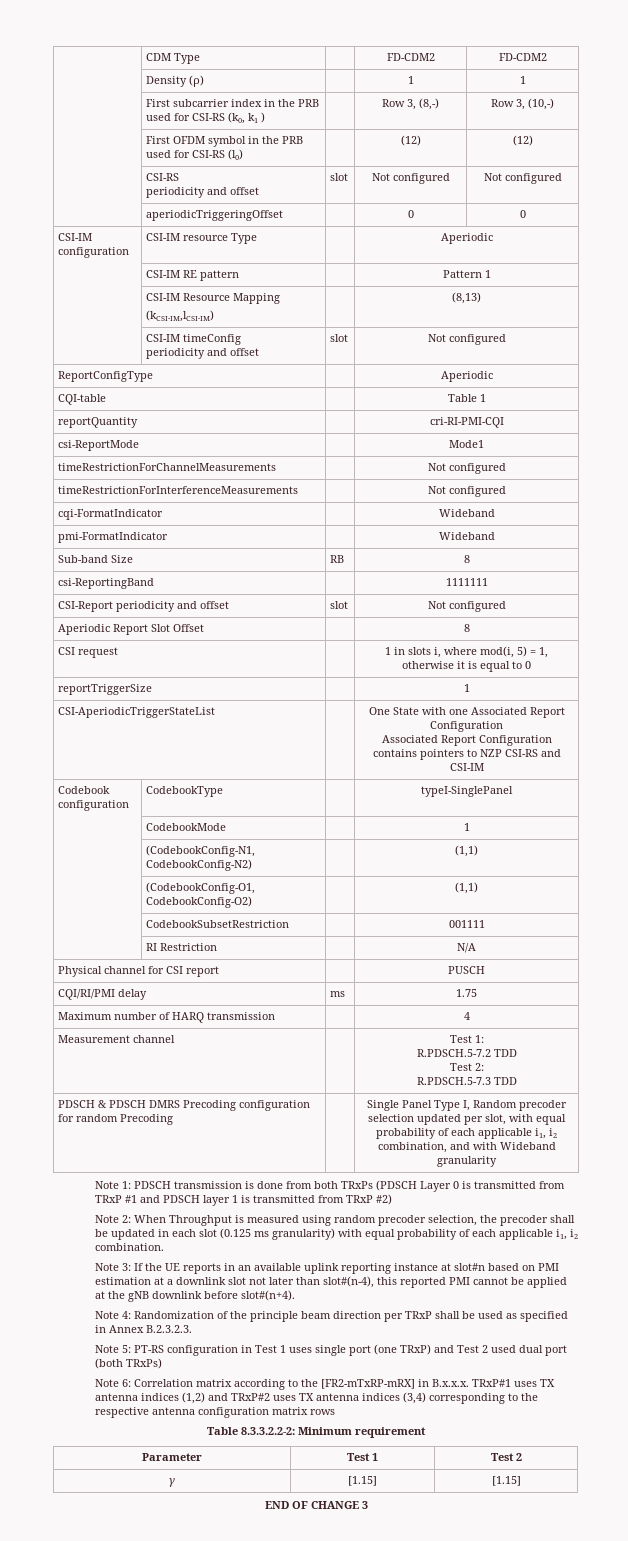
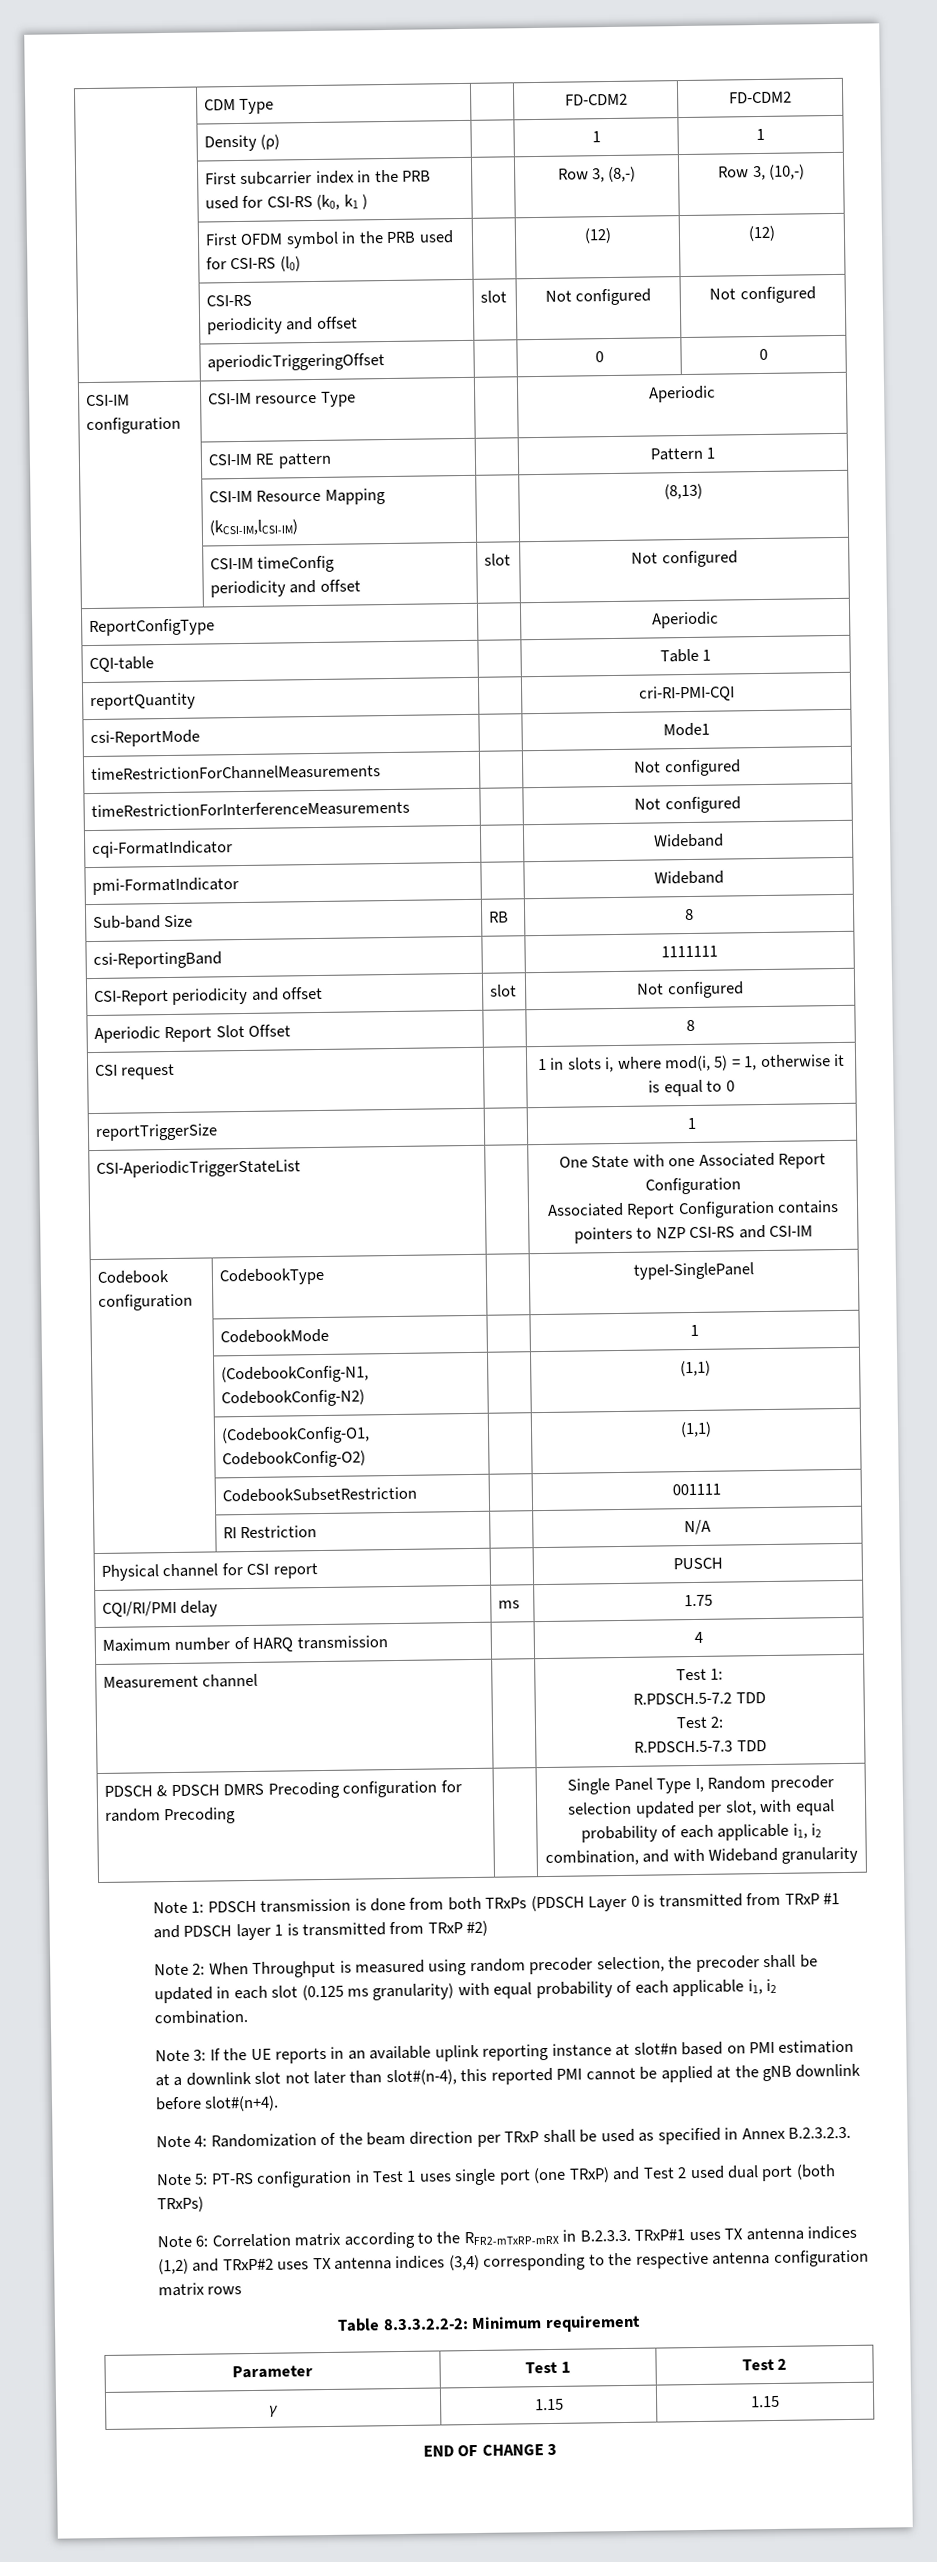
- Note 4: Randomization of the principle beam direction per TRxP shall be used as specified in Annex B.2.3.2.3.
+ Note 4: Randomization of the beam direction per TRxP shall be used as specified in Annex B.2.3.2.3.
- Note 6: Correlation matrix according to the [FR2-mTxRP-mRX] in B.x.x.x. TRxP#1 uses TX antenna indices (1,2) and TRxP#2 uses TX antenna indices (3,4) corresponding to the respective antenna configuration matrix rows
+ Note 6: Correlation matrix according to the RFR2-mTxRP-mRX in B.2.3.3. TRxP#1 uses TX antenna indices (1,2) and TRxP#2 uses TX antenna indices (3,4) corresponding to the respective antenna configuration matrix rows
- γ | [1.15] | [1.15]
+ γ | 1.15 | 1.15

